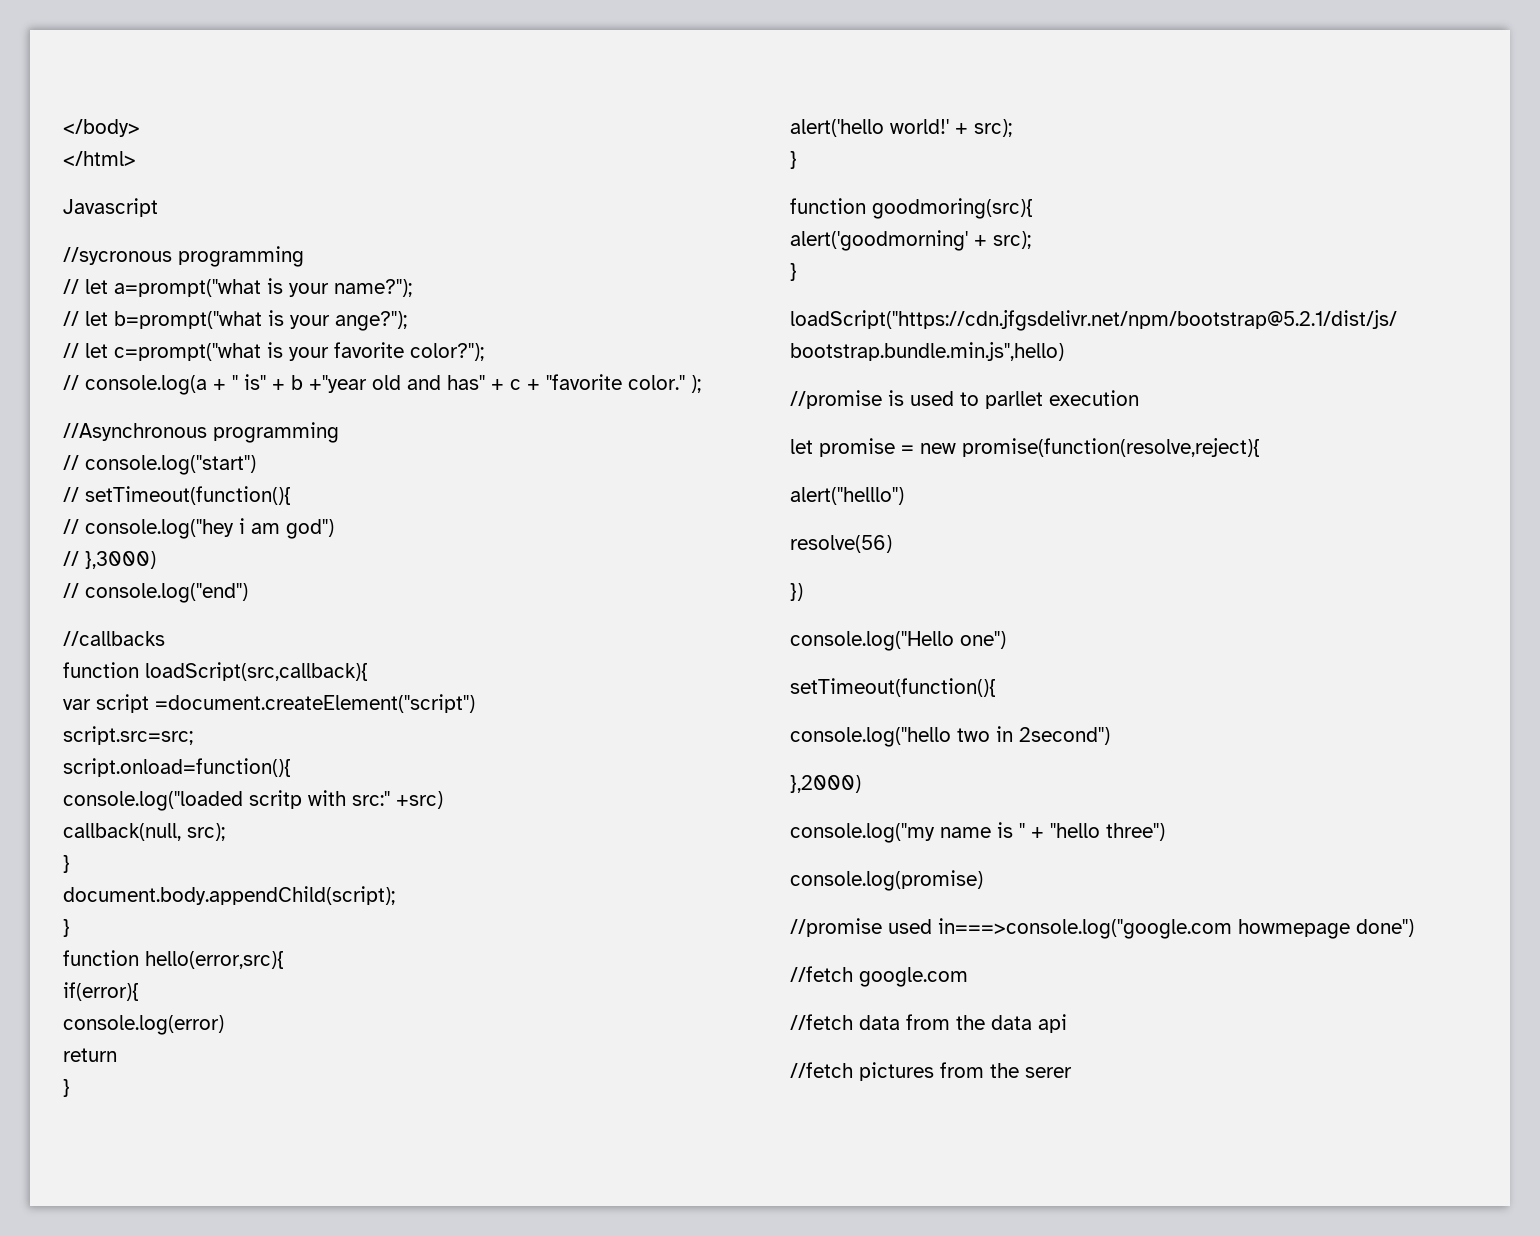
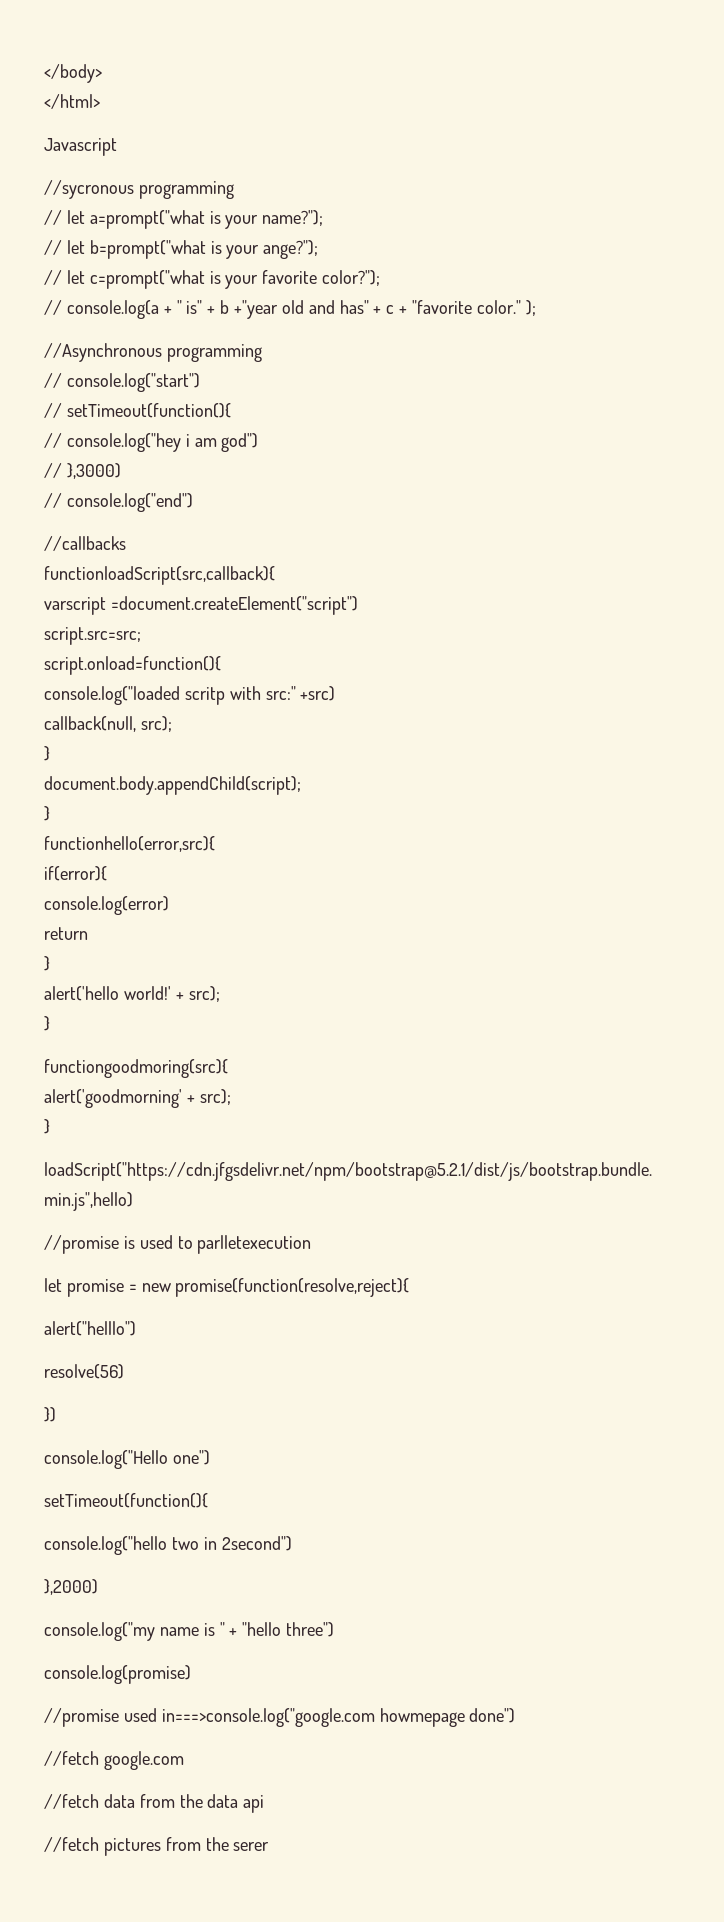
- function loadScript(src,callback){
- var script =document.createElement("script")
+ functionloadScript(src,callback){
+ varscript =document.createElement("script")
- function hello(error,src){
+ functionhello(error,src){
- function goodmoring(src){
+ functiongoodmoring(src){
- //promise is used to parllet execution
+ //promise is used to parlletexecution

